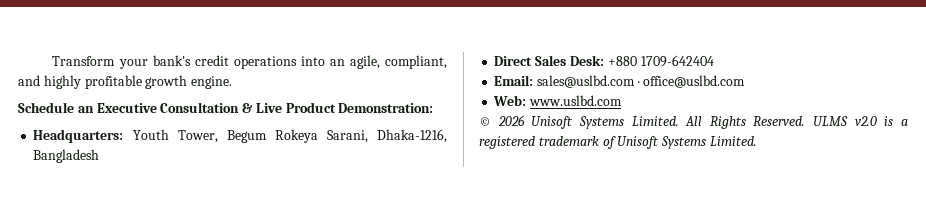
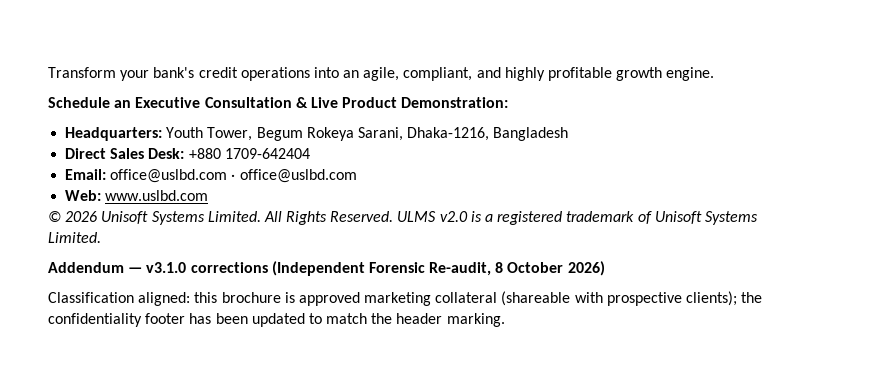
- Email: sales@uslbd.com · office@uslbd.com
+ Email: office@uslbd.com · office@uslbd.com
+ Addendum — v3.1.0 corrections (Independent Forensic Re-audit, 8 October 2026)
+ Classification aligned: this brochure is approved marketing collateral (shareable with prospective clients); the confidentiality footer has been updated to match the header marking.

